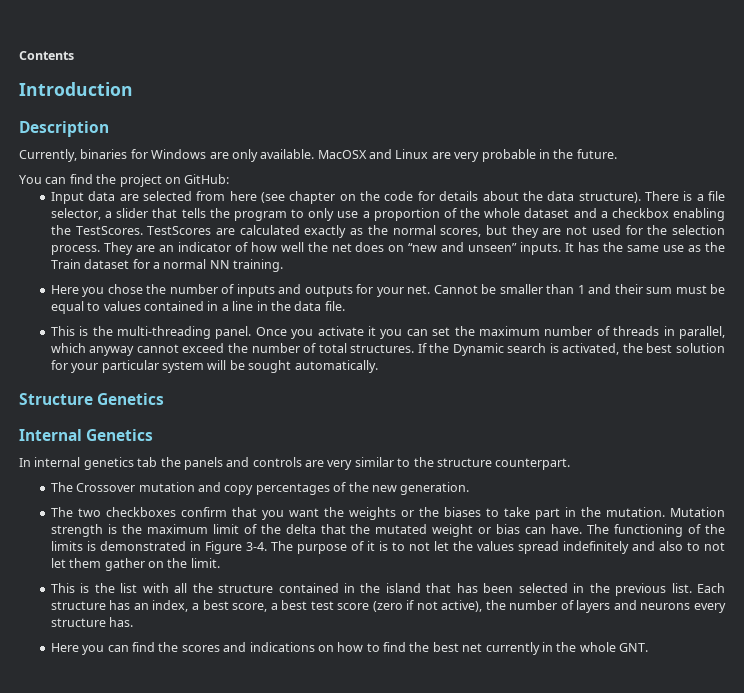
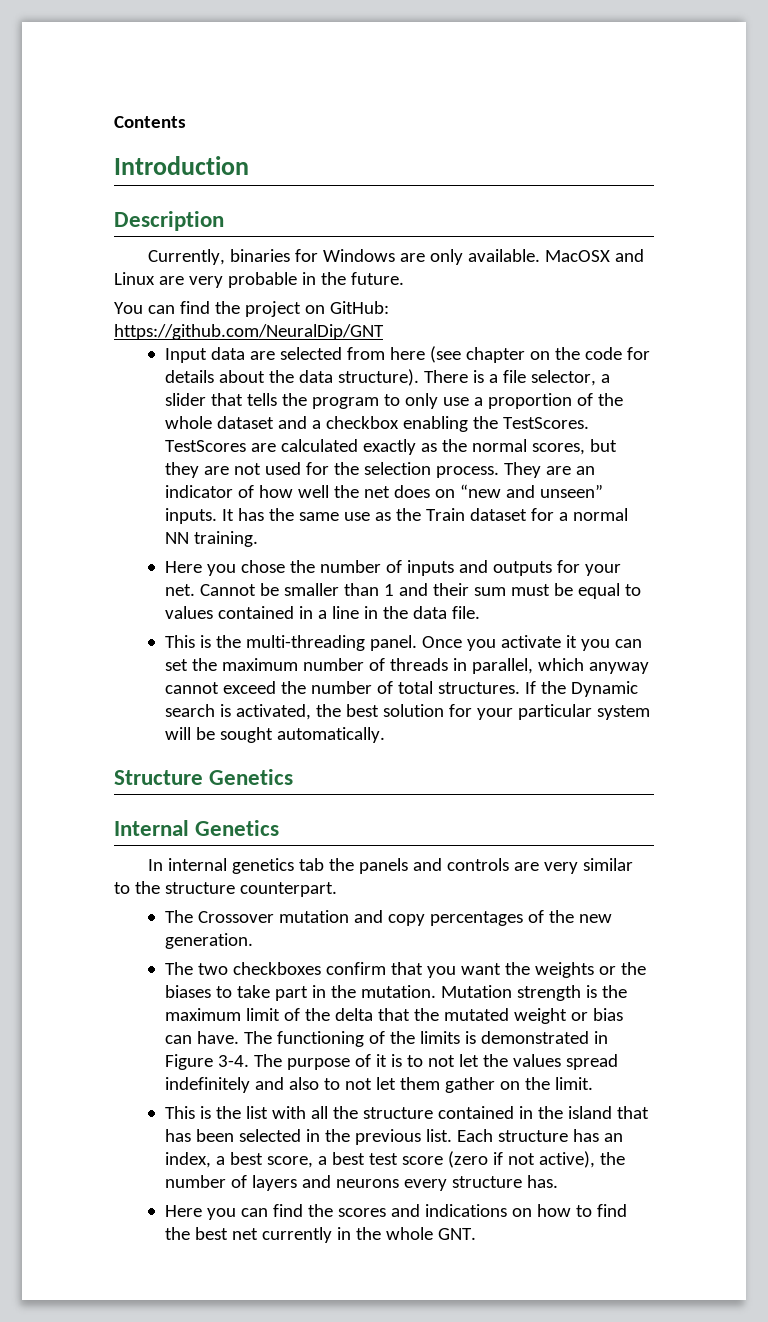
- You can find the project on GitHub:
+ You can find the project on GitHub: https://github.com/NeuralDip/GNT

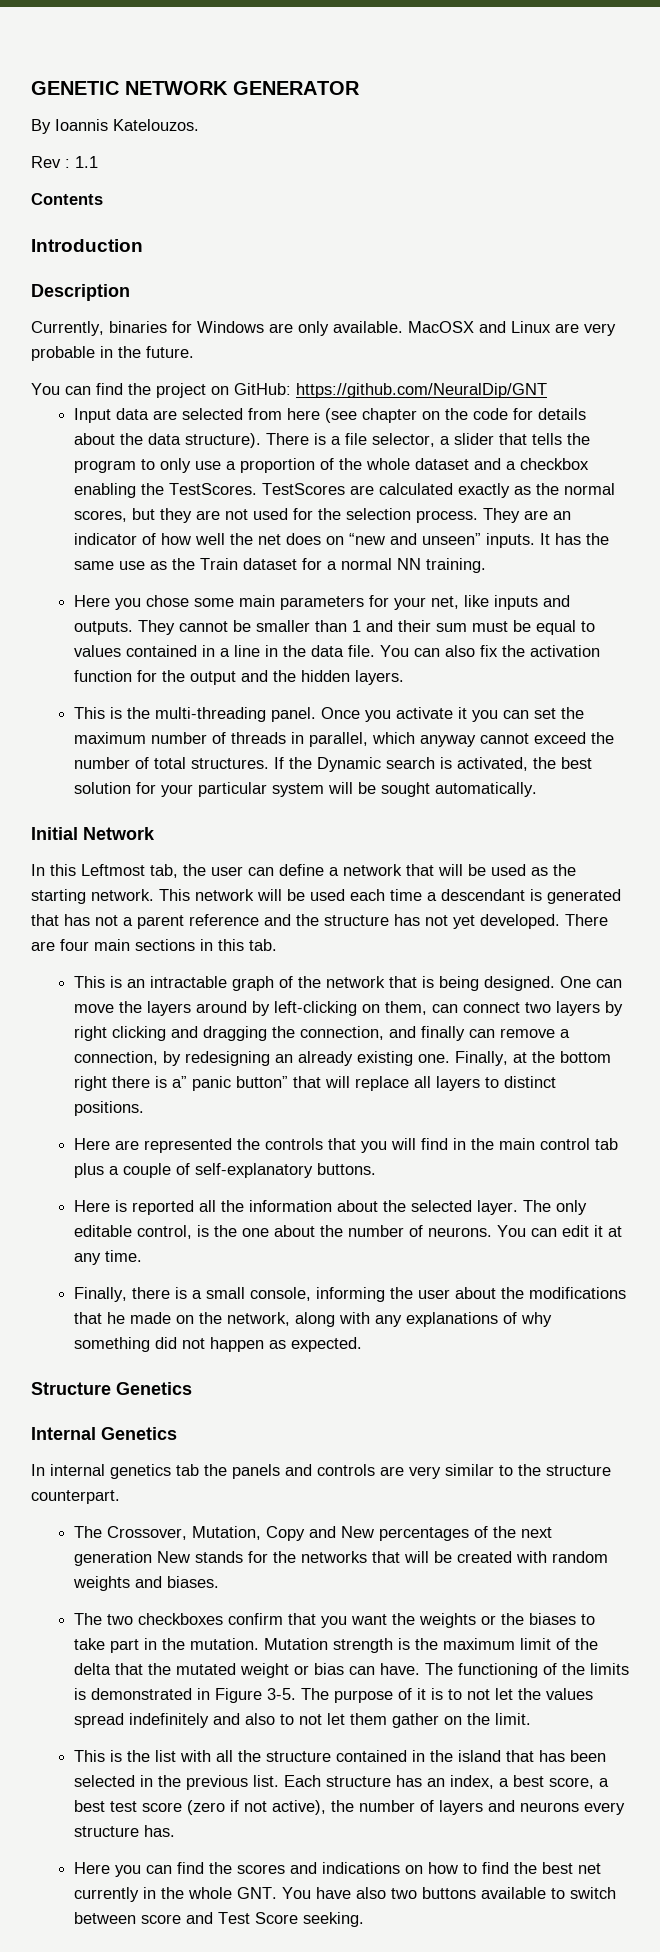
+ GENETIC NETWORK GENERATOR
+ By Ioannis Katelouzos.
+ Rev : 1.1
- Here you chose the number of inputs and outputs for your net. Cannot be smaller than 1 and their sum must be equal to values contained in a line in the data file.
+ Here you chose some main parameters for your net, like inputs and outputs. They cannot be smaller than 1 and their sum must be equal to values contained in a line in the data file. You can also fix the activation function for the output and the hidden layers.
+ Initial Network
+ In this Leftmost tab, the user can define a network that will be used as the starting network. This network will be used each time a descendant is generated that has not a parent reference and the structure has not yet developed. There are four main sections in this tab.
+ This is an intractable graph of the network that is being designed. One can move the layers around by left-clicking on them, can connect two layers by right clicking and dragging the connection, and finally can remove a connection, by redesigning an already existing one. Finally, at the bottom right there is a” panic button” that will replace all layers to distinct positions.
+ Here are represented the controls that you will find in the main control tab plus a couple of self-explanatory buttons.
+ Here is reported all the information about the selected layer. The only editable control, is the one about the number of neurons. You can edit it at any time.
+ Finally, there is a small console, informing the user about the modifications that he made on the network, along with any explanations of why something did not happen as expected.
- The Crossover mutation and copy percentages of the new generation.
+ The Crossover, Mutation, Copy and New percentages of the next generation New stands for the networks that will be created with random weights and biases.
- The functioning of the limits is demonstrated in Figure 3-4.
+ The functioning of the limits is demonstrated in Figure 3-5.
- Here you can find the scores and indications on how to find the best net currently in the whole GNT.
+ Here you can find the scores and indications on how to find the best net currently in the whole GNT. You have also two buttons available to switch between score and Test Score seeking.

